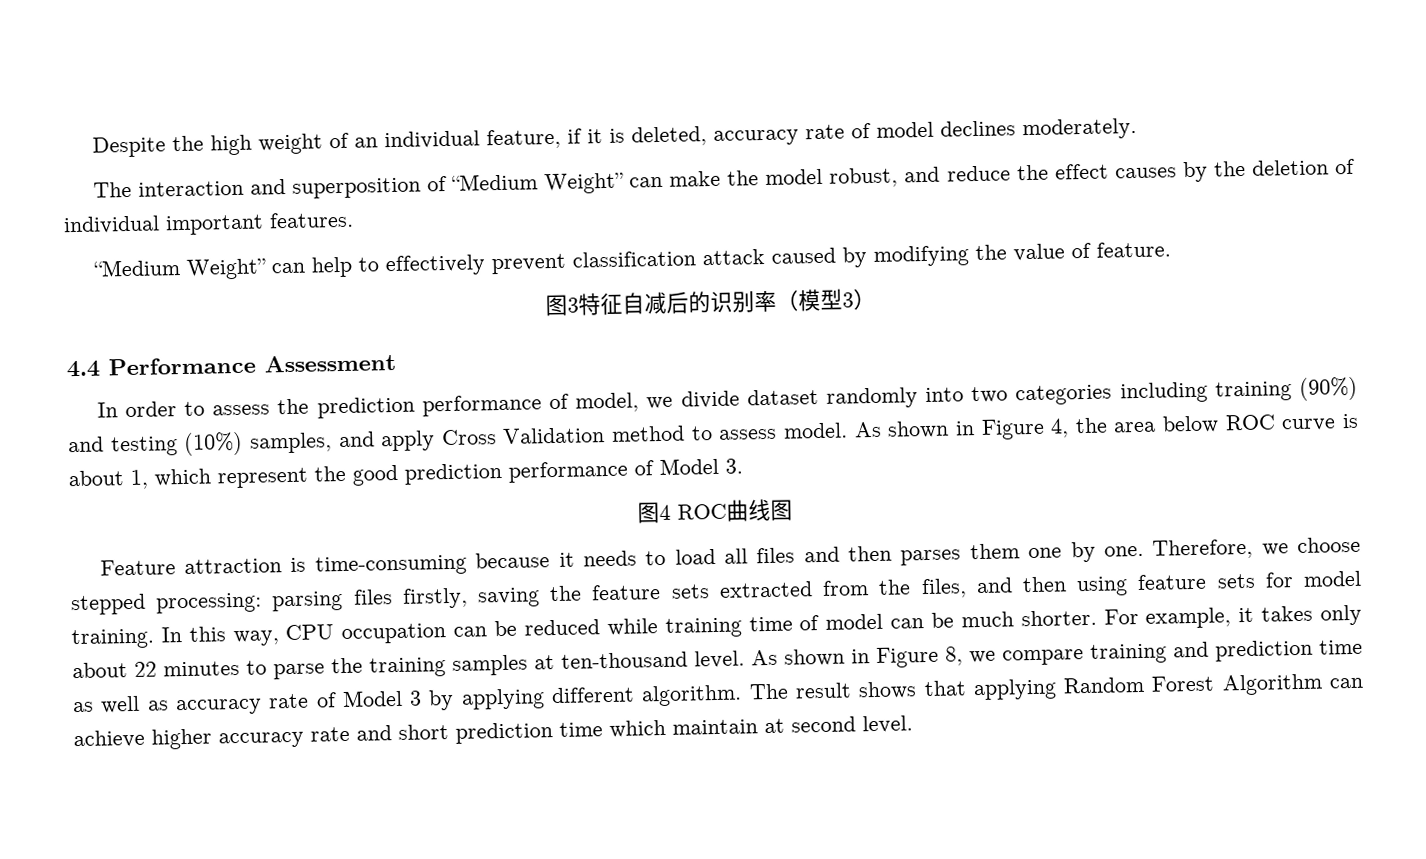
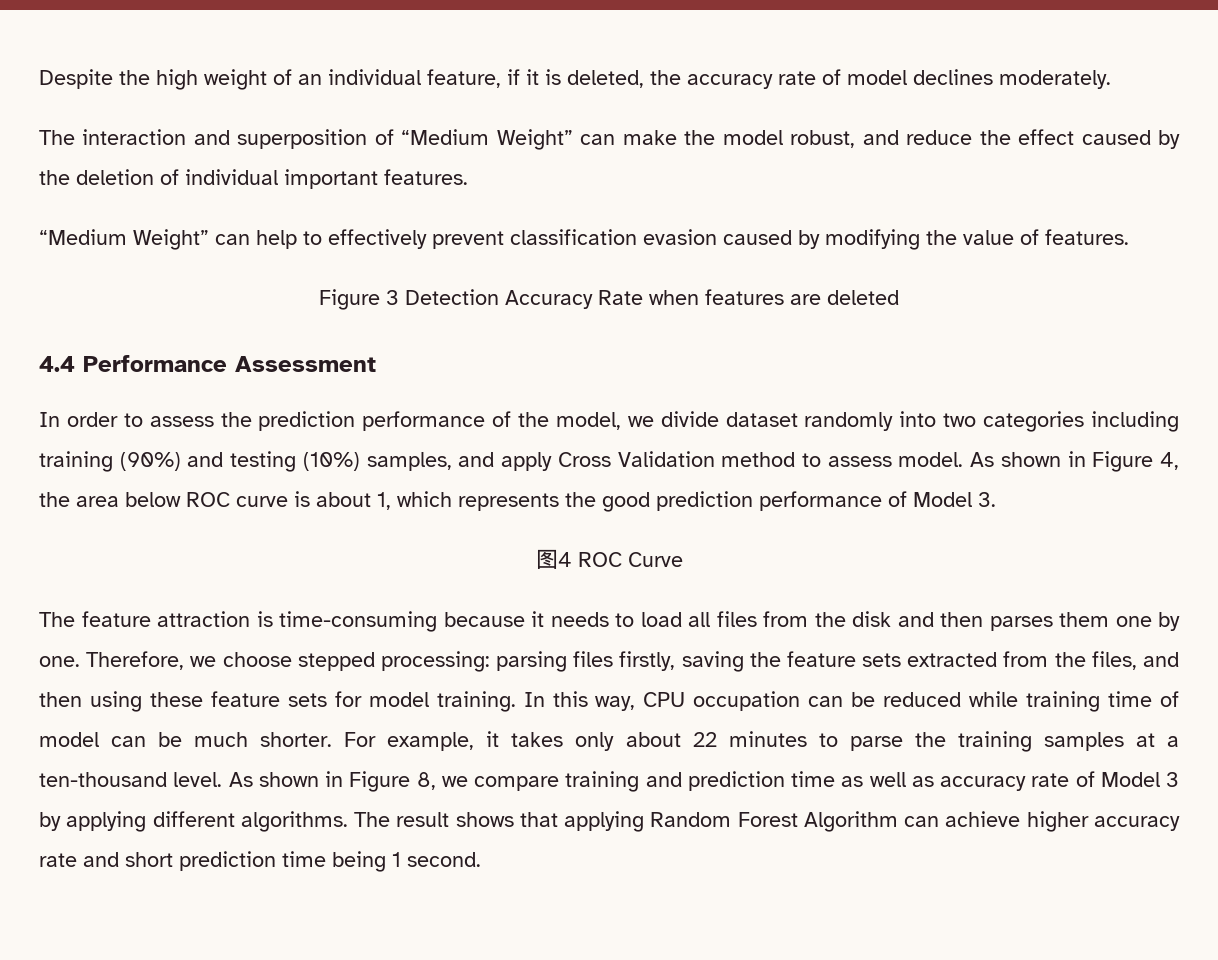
- Despite the high weight of an individual feature, if it is deleted, accuracy rate of model declines moderately.
+ Despite the high weight of an individual feature, if it is deleted, the accuracy rate of model declines moderately.
- The interaction and superposition of “Medium Weight” can make the model robust, and reduce the effect causes by the deletion of individual important features.
+ The interaction and superposition of “Medium Weight” can make the model robust, and reduce the effect caused by the deletion of individual important features.
- “Medium Weight” can help to effectively prevent classification attack caused by modifying the value of feature.
- 图3特征自减后的识别率（模型3）
+ “Medium Weight” can help to effectively prevent classification evasion caused by modifying the value of features.
+ Figure 3 Detection Accuracy Rate when features are deleted
- In order to assess the prediction performance of model, we divide dataset randomly into two categories including training (90%) and testing (10%) samples, and apply Cross Validation method to assess model.
+ In order to assess the prediction performance of the model, we divide dataset randomly into two categories including training (90%) and testing (10%) samples, and apply Cross Validation method to assess model.
- As shown in Figure 4, the area below ROC curve is about 1, which represent the good prediction performance of Model 3.
+ As shown in Figure 4, the area below ROC curve is about 1, which represents the good prediction performance of Model 3.
- 图4 ROC曲线图
- Feature attraction is time-consuming because it needs to load all files and then parses them one by one.
+ 图4 ROC Curve
+ The feature attraction is time-consuming because it needs to load all files from the disk and then parses them one by one.
- Therefore, we choose stepped processing: parsing files firstly, saving the feature sets extracted from the files, and then using feature sets for model training.
+ Therefore, we choose stepped processing: parsing files firstly, saving the feature sets extracted from the files, and then using these feature sets for model training.
- For example, it takes only about 22 minutes to parse the training samples at ten-thousand level.
+ For example, it takes only about 22 minutes to parse the training samples at a ten-thousand level.
- As shown in Figure 8, we compare training and prediction time as well as accuracy rate of Model 3 by applying different algorithm.
+ As shown in Figure 8, we compare training and prediction time as well as accuracy rate of Model 3 by applying different algorithms.
- The result shows that applying Random Forest Algorithm can achieve higher accuracy rate and short prediction time which maintain at second level.
+ The result shows that applying Random Forest Algorithm can achieve higher accuracy rate and short prediction time being 1 second.

